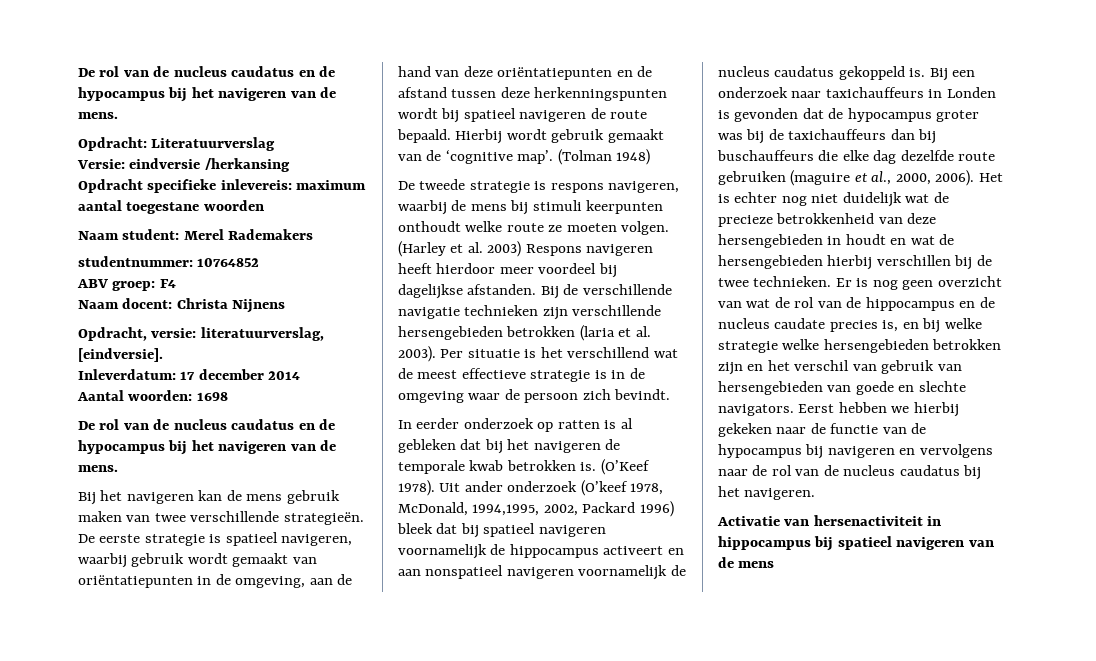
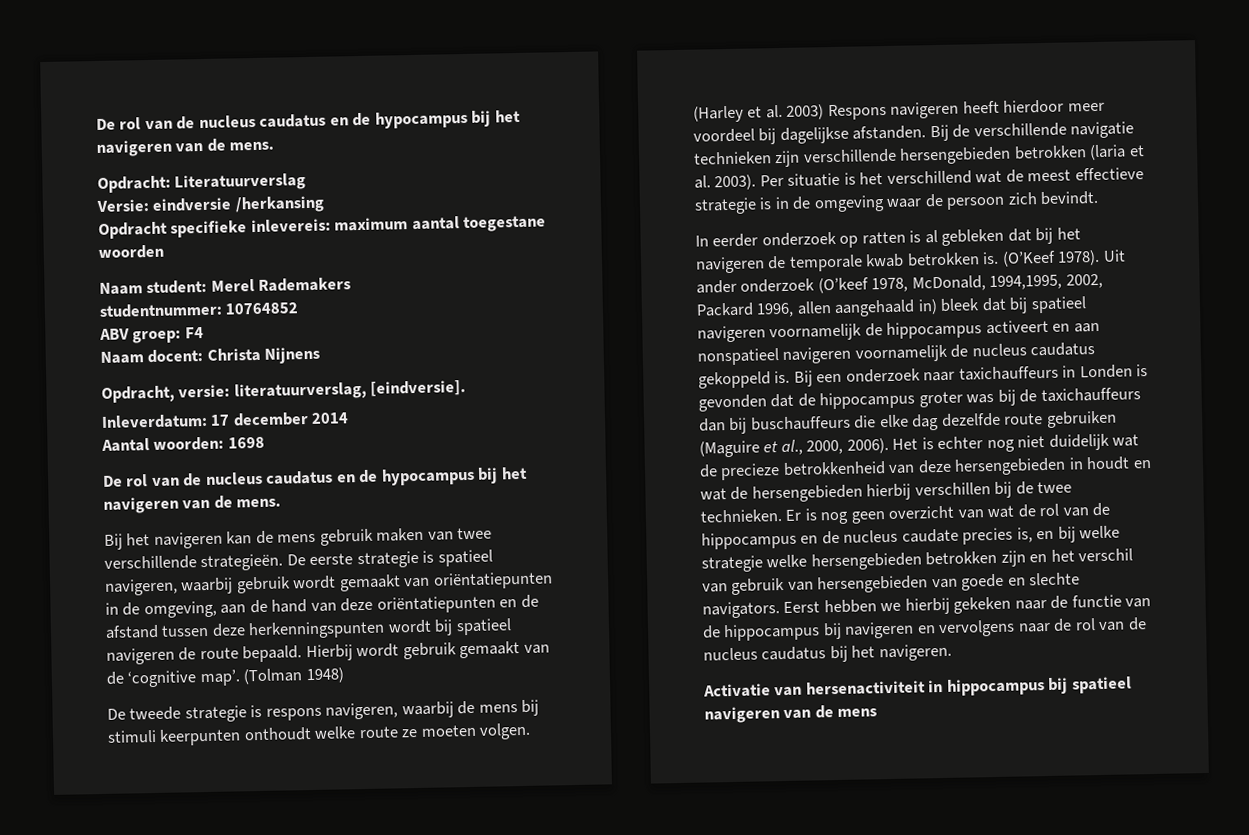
- Uit ander onderzoek (O’keef 1978, McDonald, 1994,1995, 2002, Packard 1996) bleek dat bij spatieel navigeren voornamelijk de hippocampus activeert en aan nonspatieel navigeren voornamelijk de nucleus caudatus gekoppeld is.
+ Uit ander onderzoek (O’keef 1978, McDonald, 1994,1995, 2002, Packard 1996, allen aangehaald in) bleek dat bij spatieel navigeren voornamelijk de hippocampus activeert en aan nonspatieel navigeren voornamelijk de nucleus caudatus gekoppeld is.
- Bij een onderzoek naar taxichauffeurs in Londen is gevonden dat de hypocampus groter was bij de taxichauffeurs dan bij buschauffeurs die elke dag dezelfde route gebruiken (maguire et al., 2000, 2006).
+ Bij een onderzoek naar taxichauffeurs in Londen is gevonden dat de hippocampus groter was bij de taxichauffeurs dan bij buschauffeurs die elke dag dezelfde route gebruiken (Maguire et al., 2000, 2006).
- Eerst hebben we hierbij gekeken naar de functie van de hypocampus bij navigeren en vervolgens naar de rol van de nucleus caudatus bij het navigeren.
+ Eerst hebben we hierbij gekeken naar de functie van de hippocampus bij navigeren en vervolgens naar de rol van de nucleus caudatus bij het navigeren.

